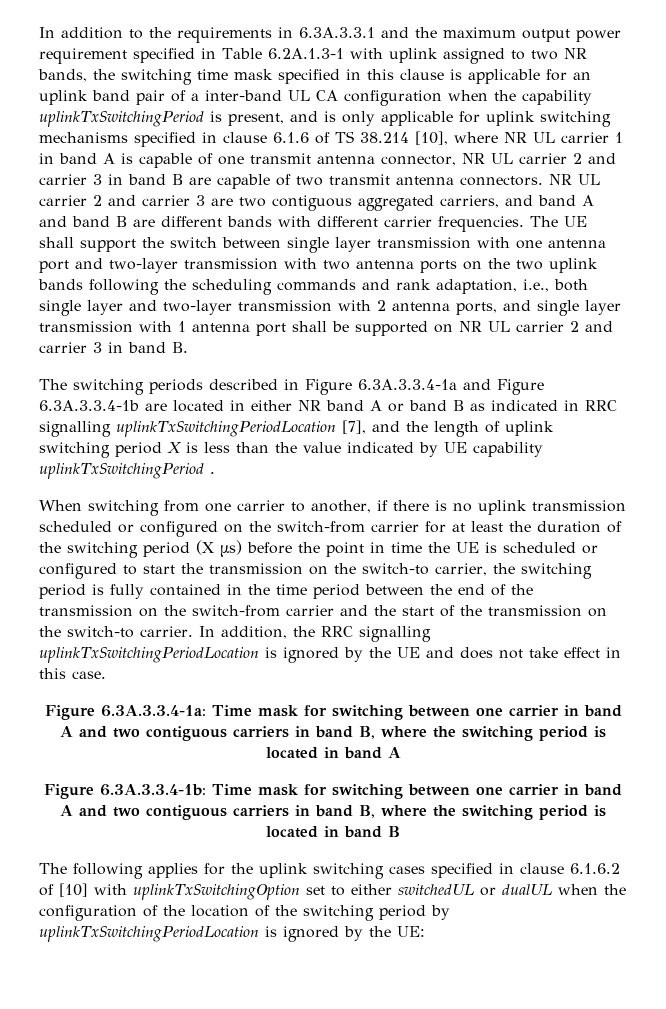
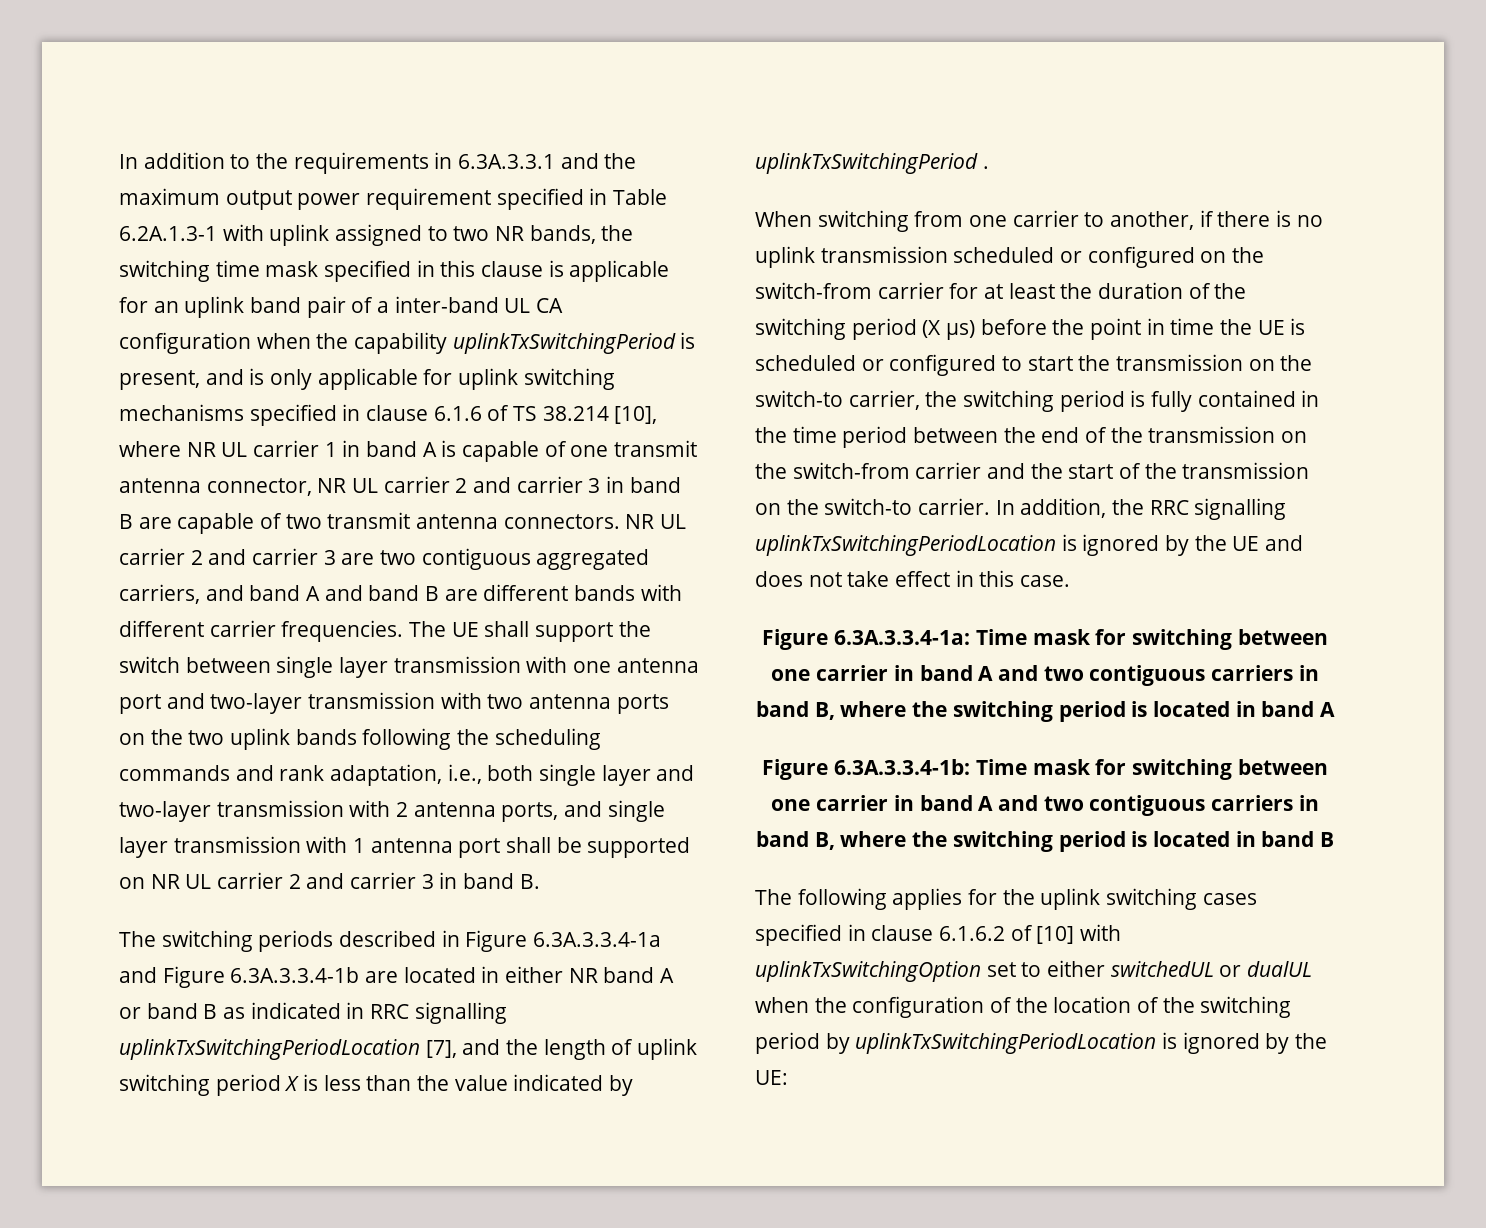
- The switching periods described in Figure 6.3A.3.3.4-1a and Figure 6.3A.3.3.4-1b are located in either NR band A or band B as indicated in RRC signalling uplinkTxSwitchingPeriodLocation [7], and the length of uplink switching period X is less than the value indicated by UE capability uplinkTxSwitchingPeriod .
+ The switching periods described in Figure 6.3A.3.3.4-1a and Figure 6.3A.3.3.4-1b are located in either NR band A or band B as indicated in RRC signalling uplinkTxSwitchingPeriodLocation [7], and the length of uplink switching period X is less than the value indicated by uplinkTxSwitchingPeriod .

